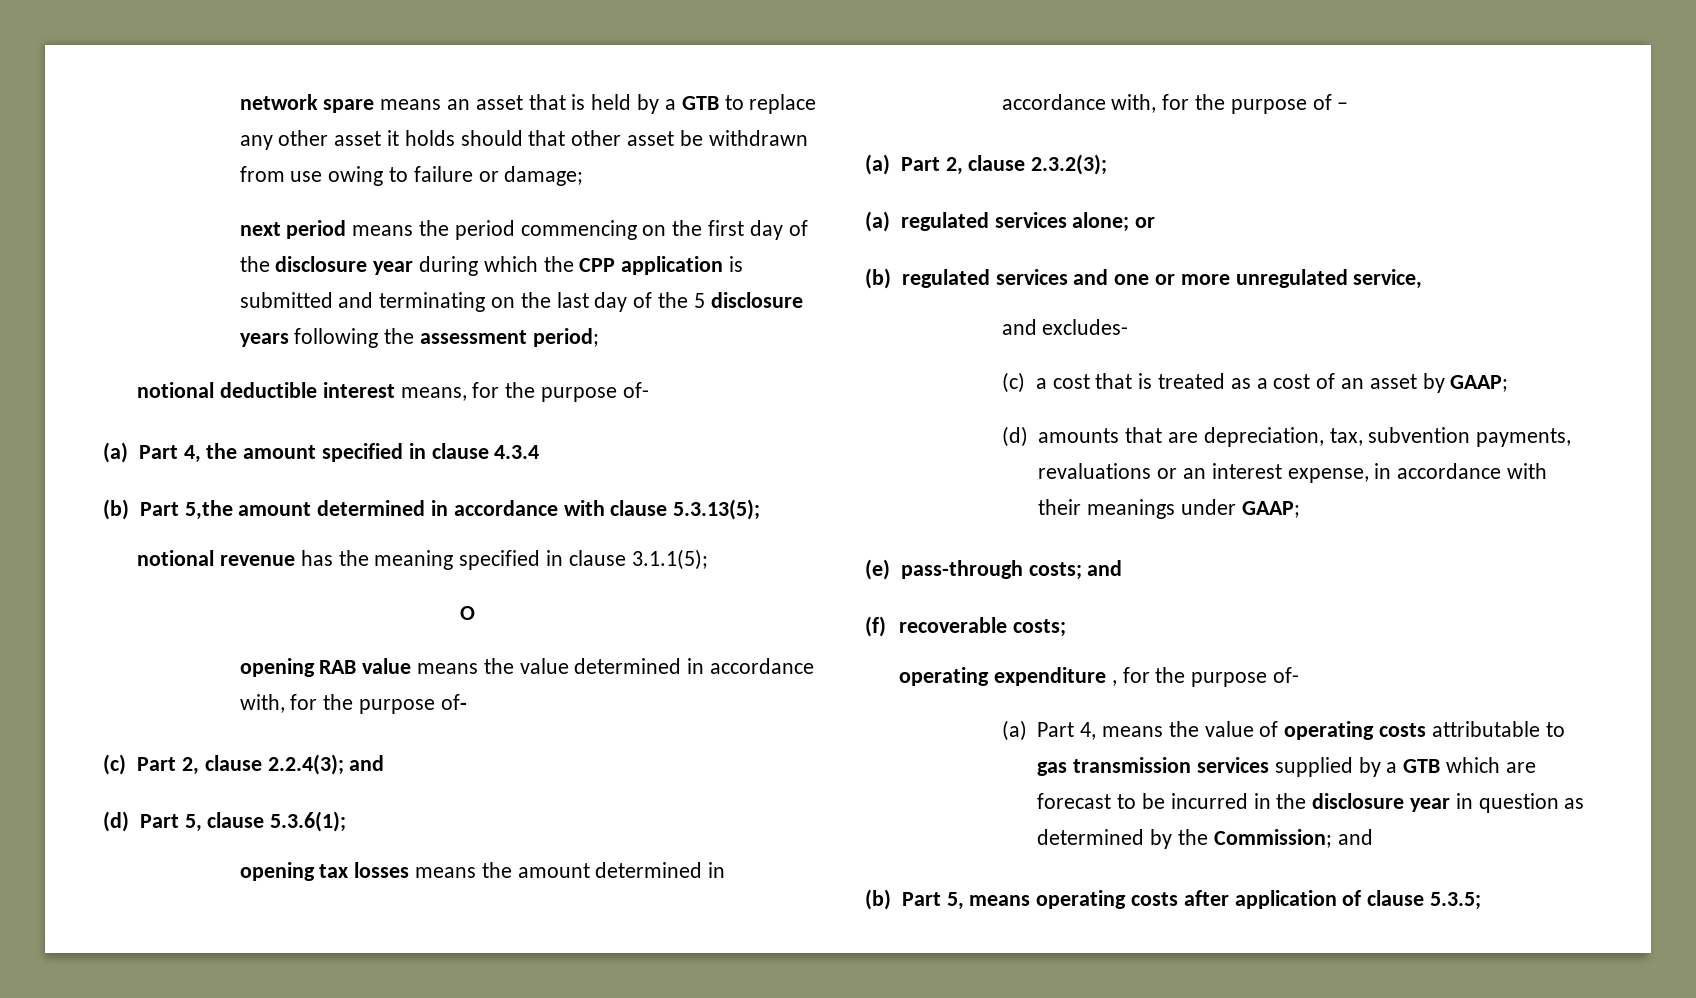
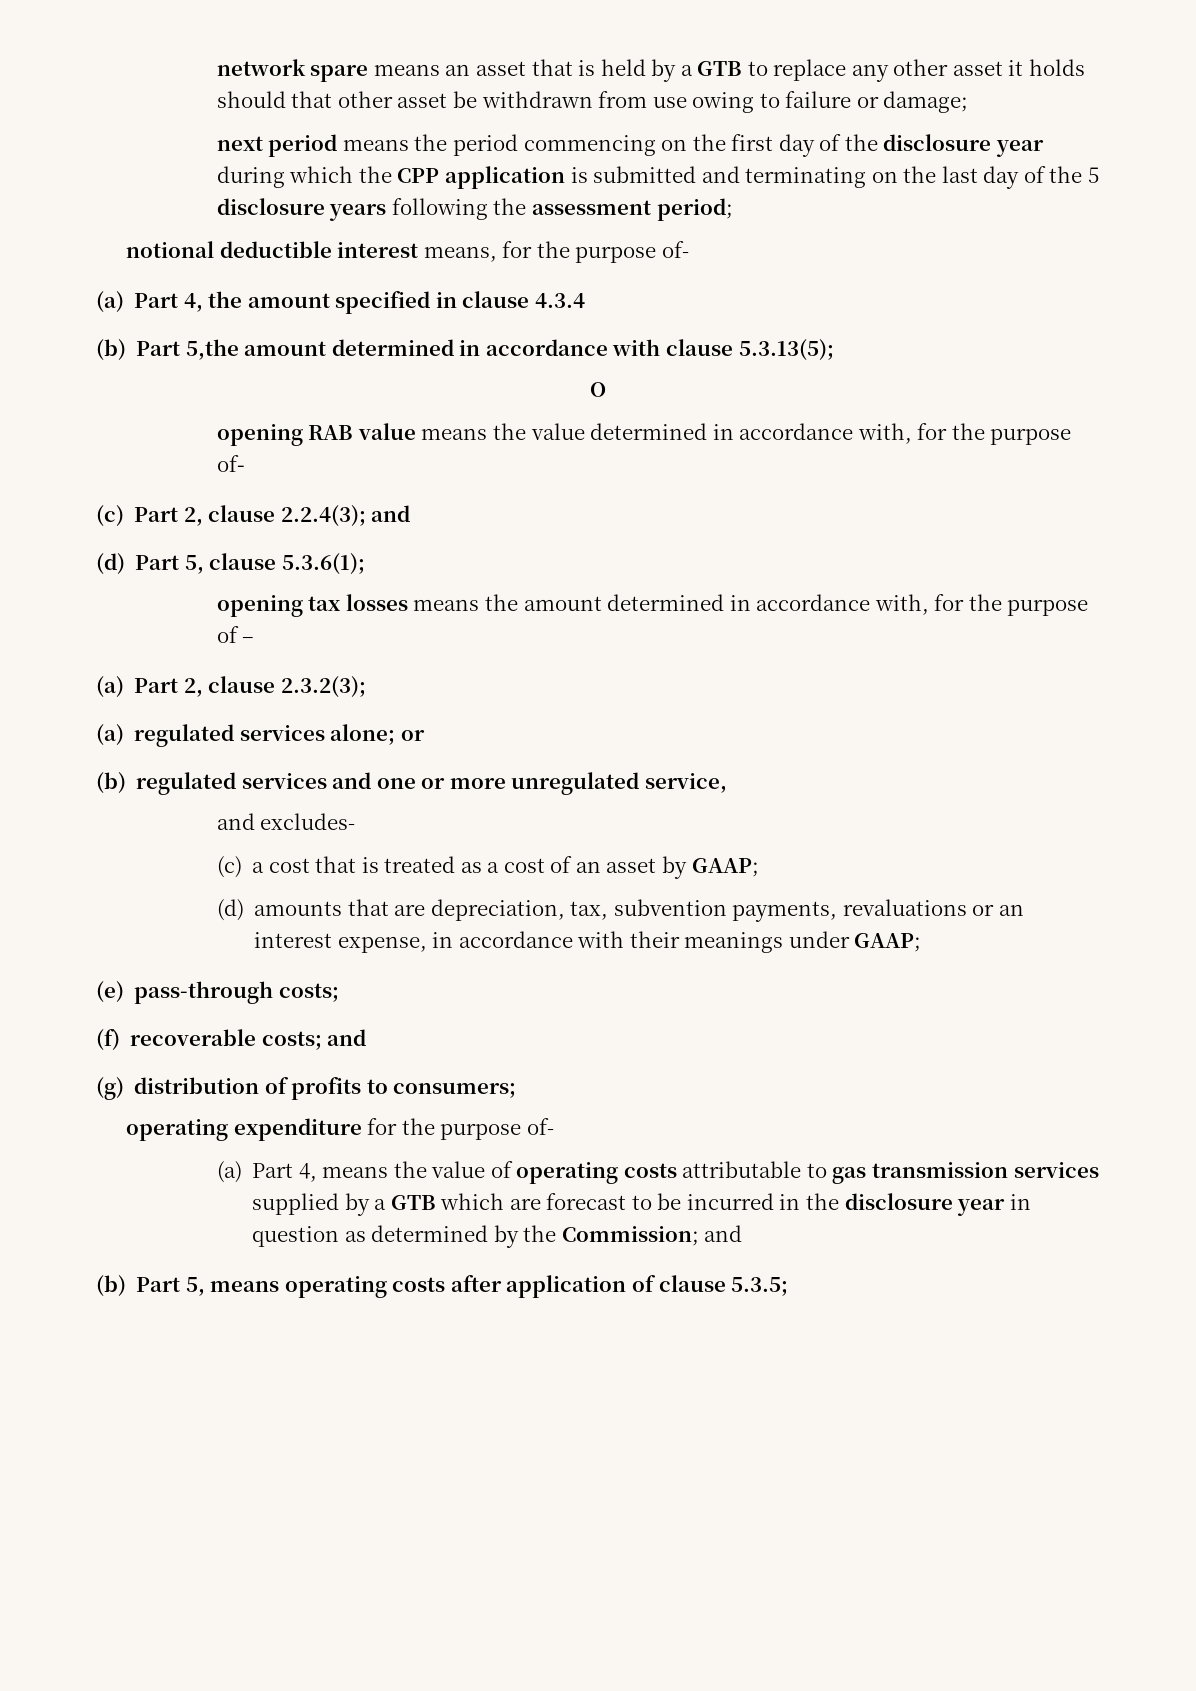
- notional revenue has the meaning specified in clause 3.1.1(5);
- (e) pass-through costs; and
+ (e) pass-through costs;
- (f) recoverable costs;
+ (f) recoverable costs; and
+ (g) distribution of profits to consumers;
- operating expenditure , for the purpose of-
+ operating expenditure for the purpose of-

